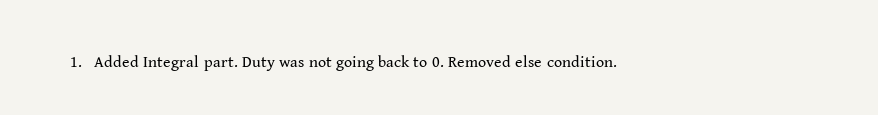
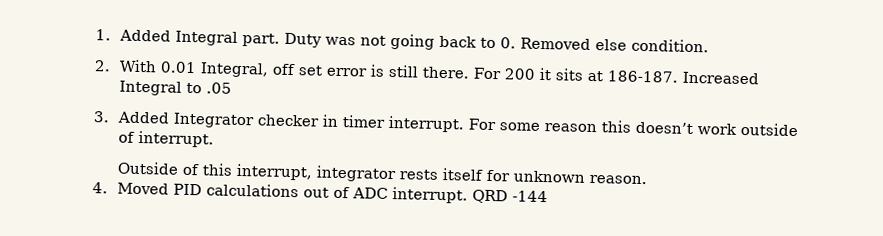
+ 2. With 0.01 Integral, off set error is still there. For 200 it sits at 186-187. Increased Integral to .05
+ 3. Added Integrator checker in timer interrupt. For some reason this doesn’t work outside of interrupt.
+ Outside of this interrupt, integrator rests itself for unknown reason.
+ 4. Moved PID calculations out of ADC interrupt. QRD -144

